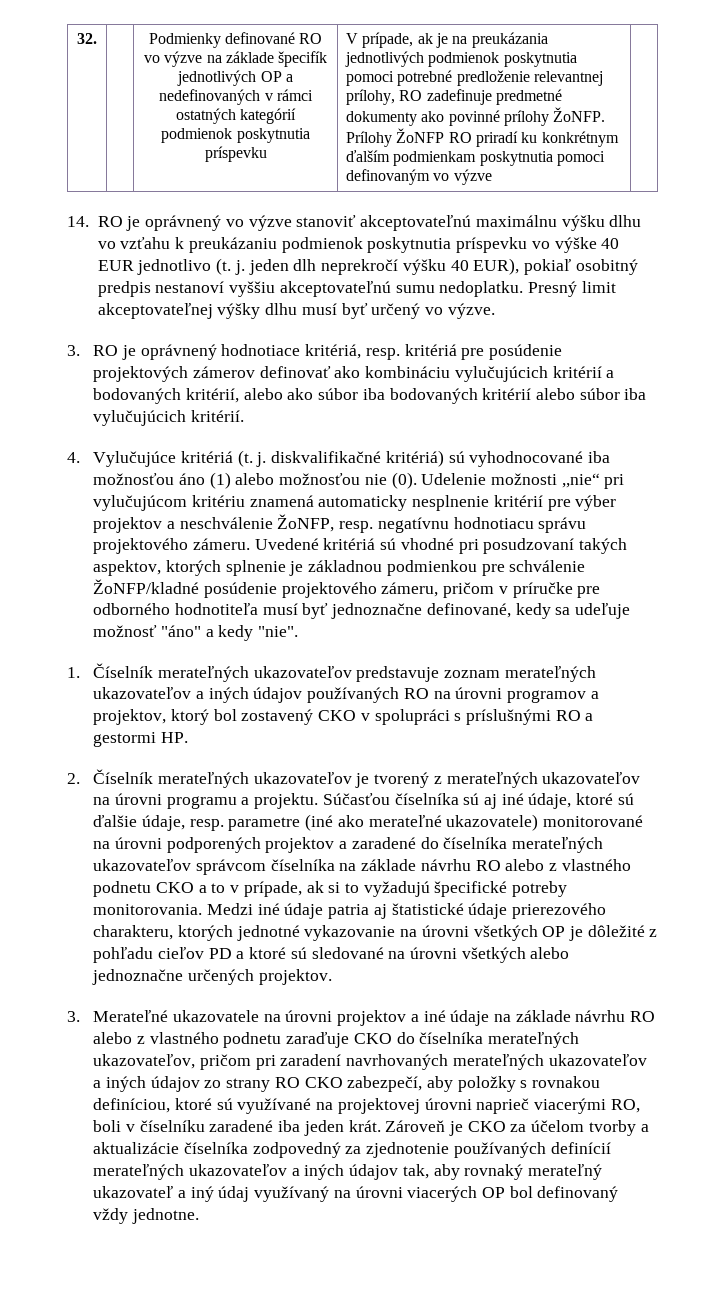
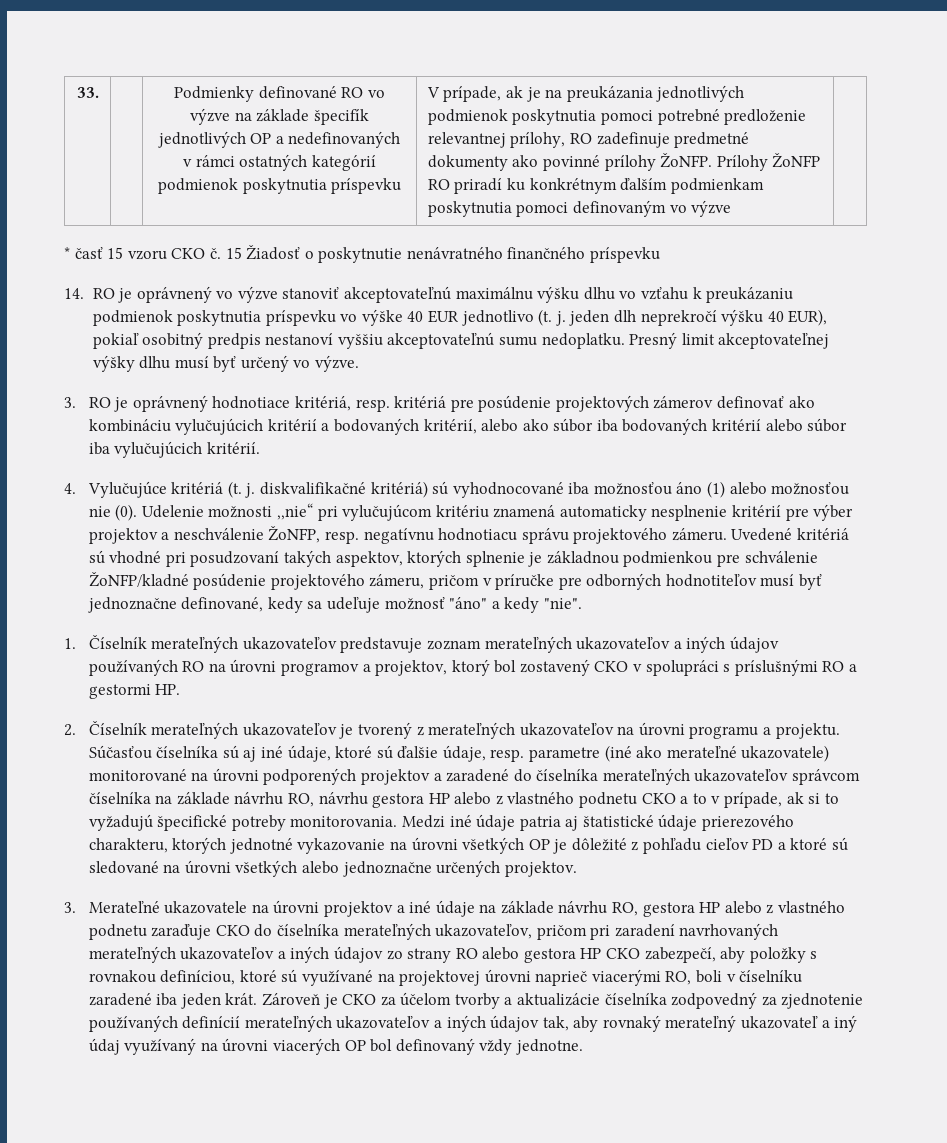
- 32.
+ 33.
+ * časť 15 vzoru CKO č. 15 Žiadosť o poskytnutie nenávratného finančného príspevku
- Uvedené kritériá sú vhodné pri posudzovaní takých aspektov, ktorých splnenie je základnou podmienkou pre schválenie ŽoNFP/kladné posúdenie projektového zámeru, pričom v príručke pre odborného hodnotiteľa musí byť jednoznačne definované, kedy sa udeľuje možnosť "áno" a kedy "nie".
+ Uvedené kritériá sú vhodné pri posudzovaní takých aspektov, ktorých splnenie je základnou podmienkou pre schválenie ŽoNFP/kladné posúdenie projektového zámeru, pričom v príručke pre odborných hodnotiteľov musí byť jednoznačne definované, kedy sa udeľuje možnosť "áno" a kedy "nie".
- Súčasťou číselníka sú aj iné údaje, ktoré sú ďalšie údaje, resp. parametre (iné ako merateľné ukazovatele) monitorované na úrovni podporených projektov a zaradené do číselníka merateľných ukazovateľov správcom číselníka na základe návrhu RO alebo z vlastného podnetu CKO a to v prípade, ak si to vyžadujú špecifické potreby monitorovania.
+ Súčasťou číselníka sú aj iné údaje, ktoré sú ďalšie údaje, resp. parametre (iné ako merateľné ukazovatele) monitorované na úrovni podporených projektov a zaradené do číselníka merateľných ukazovateľov správcom číselníka na základe návrhu RO, návrhu gestora HP alebo z vlastného podnetu CKO a to v prípade, ak si to vyžadujú špecifické potreby monitorovania.
- 3. Merateľné ukazovatele na úrovni projektov a iné údaje na základe návrhu RO alebo z vlastného podnetu zaraďuje CKO do číselníka merateľných ukazovateľov, pričom pri zaradení navrhovaných merateľných ukazovateľov a iných údajov zo strany RO CKO zabezpečí, aby položky s rovnakou definíciou, ktoré sú využívané na projektovej úrovni naprieč viacerými RO, boli v číselníku zaradené iba jeden krát.
+ 3. Merateľné ukazovatele na úrovni projektov a iné údaje na základe návrhu RO, gestora HP alebo z vlastného podnetu zaraďuje CKO do číselníka merateľných ukazovateľov, pričom pri zaradení navrhovaných merateľných ukazovateľov a iných údajov zo strany RO alebo gestora HP CKO zabezpečí, aby položky s rovnakou definíciou, ktoré sú využívané na projektovej úrovni naprieč viacerými RO, boli v číselníku zaradené iba jeden krát.

